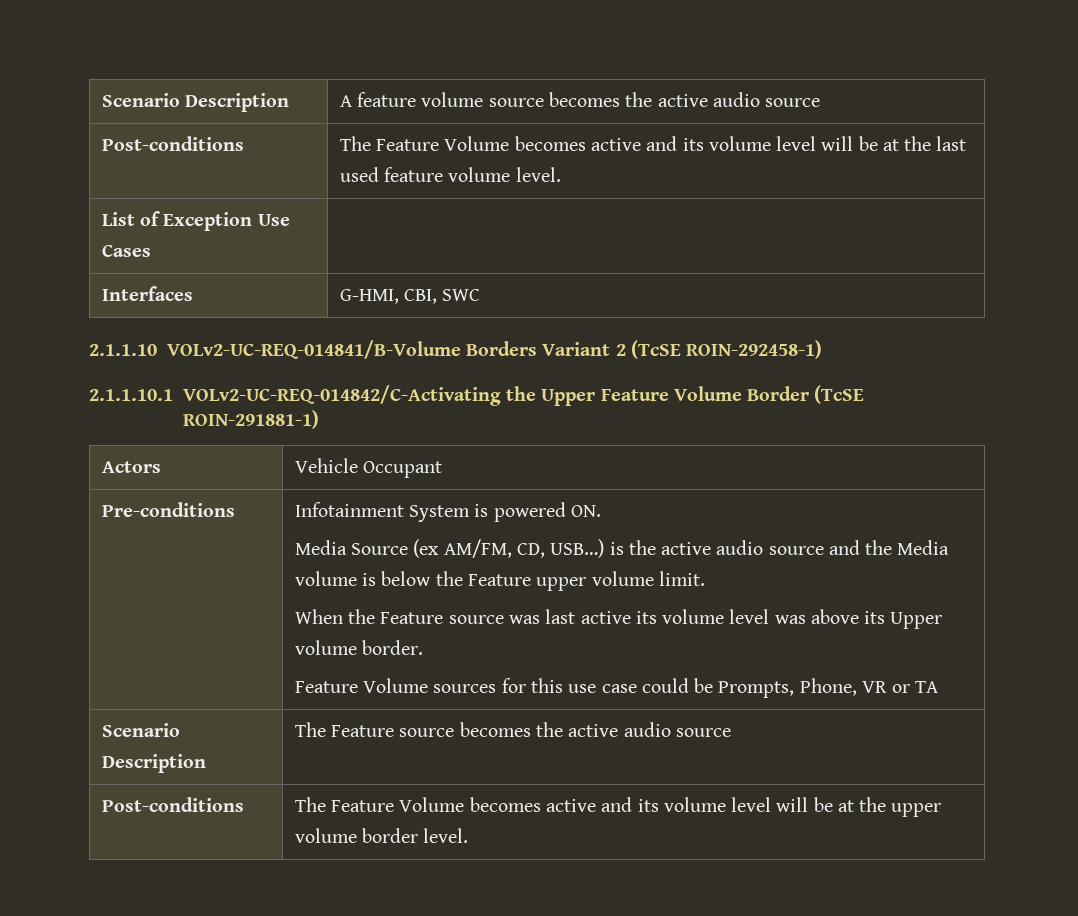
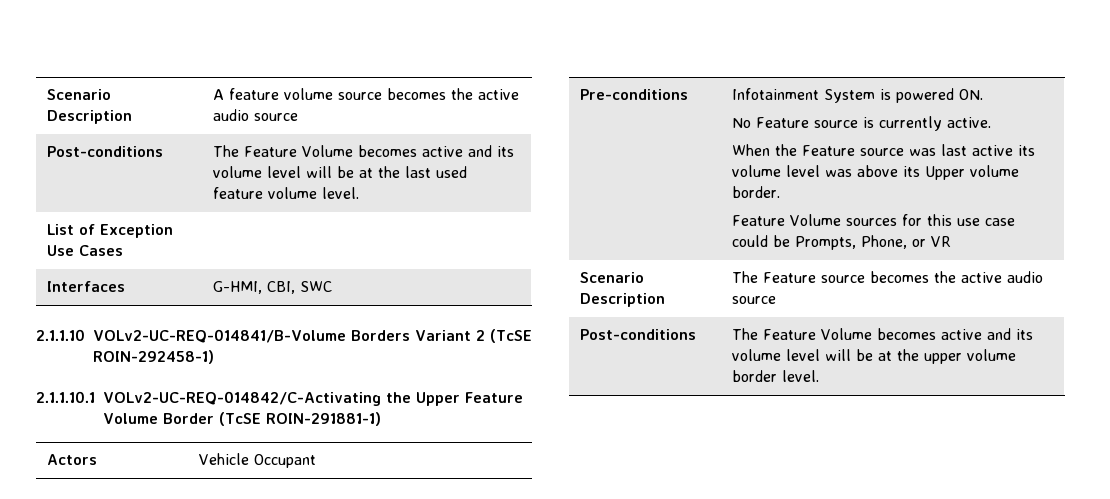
- Media Source (ex AM/FM, CD, USB…) is the active audio source and the Media volume is below the Feature upper volume limit.
+ No Feature source is currently active.
- Feature Volume sources for this use case could be Prompts, Phone, VR or TA
+ Feature Volume sources for this use case could be Prompts, Phone, or VR

